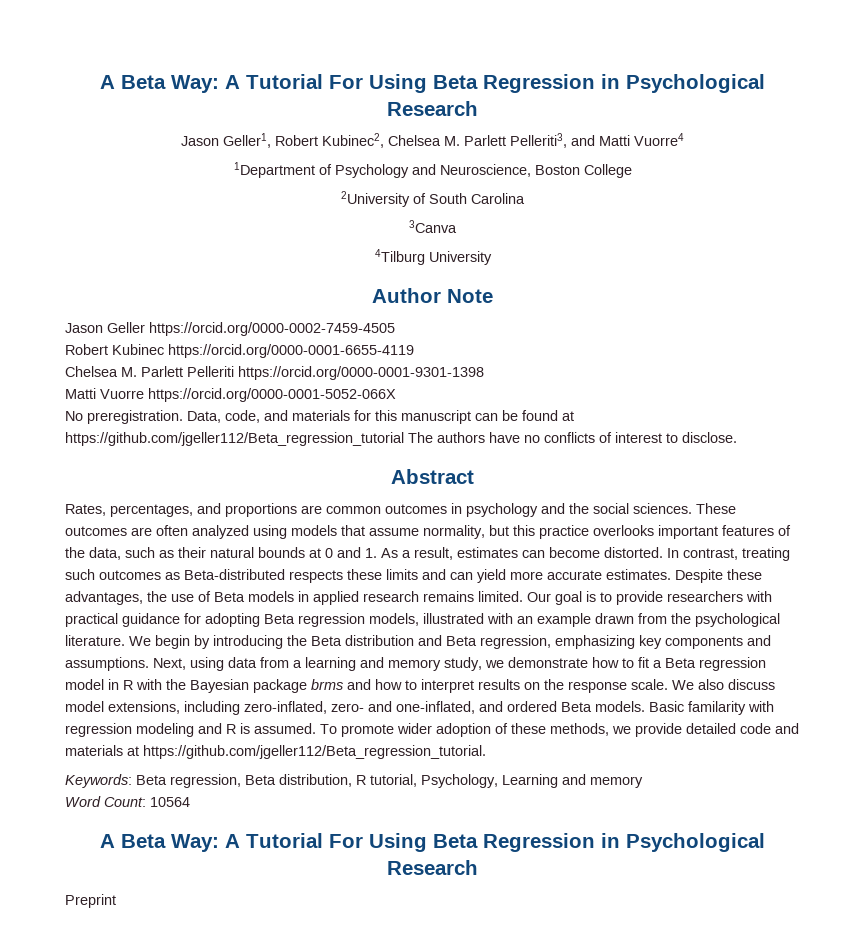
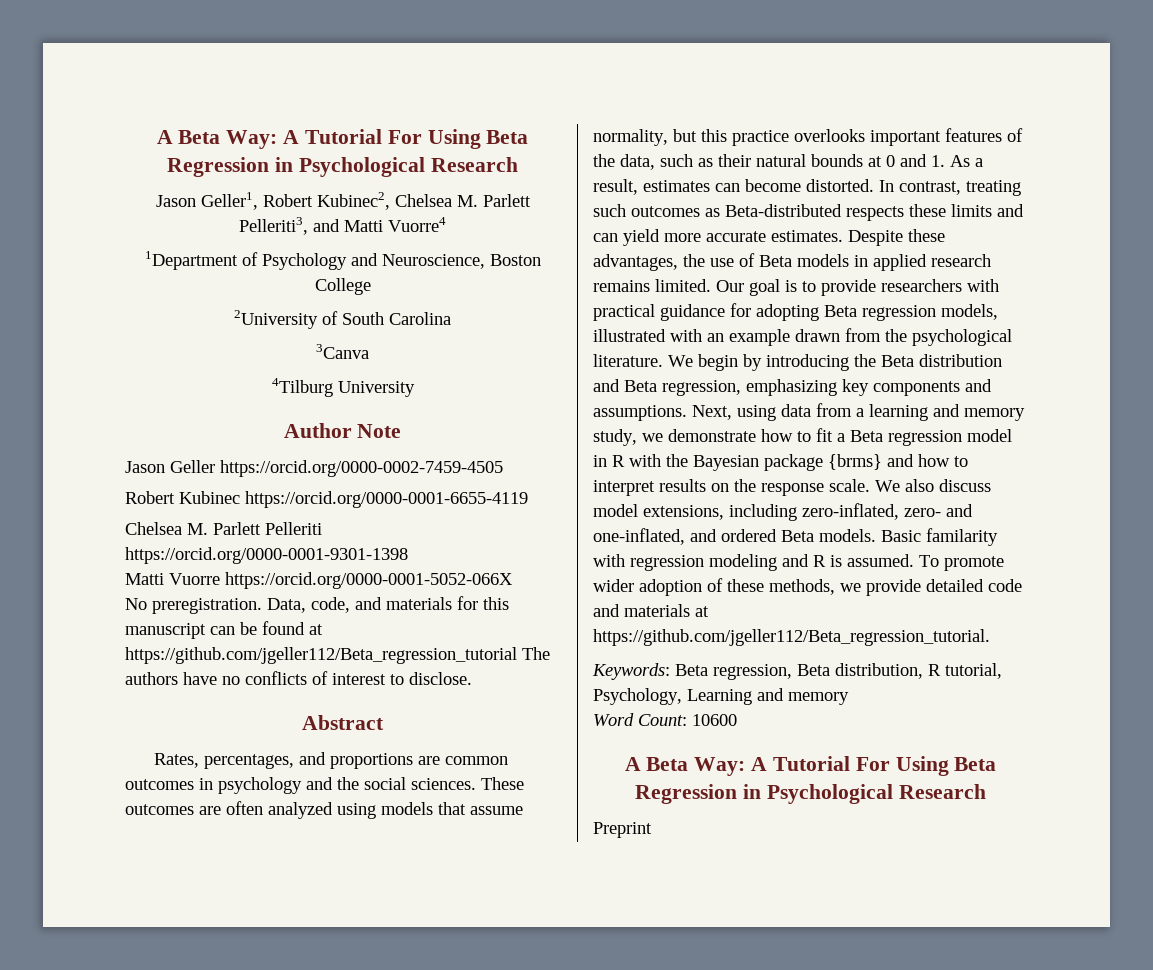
- Next, using data from a learning and memory study, we demonstrate how to fit a Beta regression model in R with the Bayesian package brms and how to interpret results on the response scale.
+ Next, using data from a learning and memory study, we demonstrate how to fit a Beta regression model in R with the Bayesian package {brms} and how to interpret results on the response scale.
- Word Count: 10564
+ Word Count: 10600

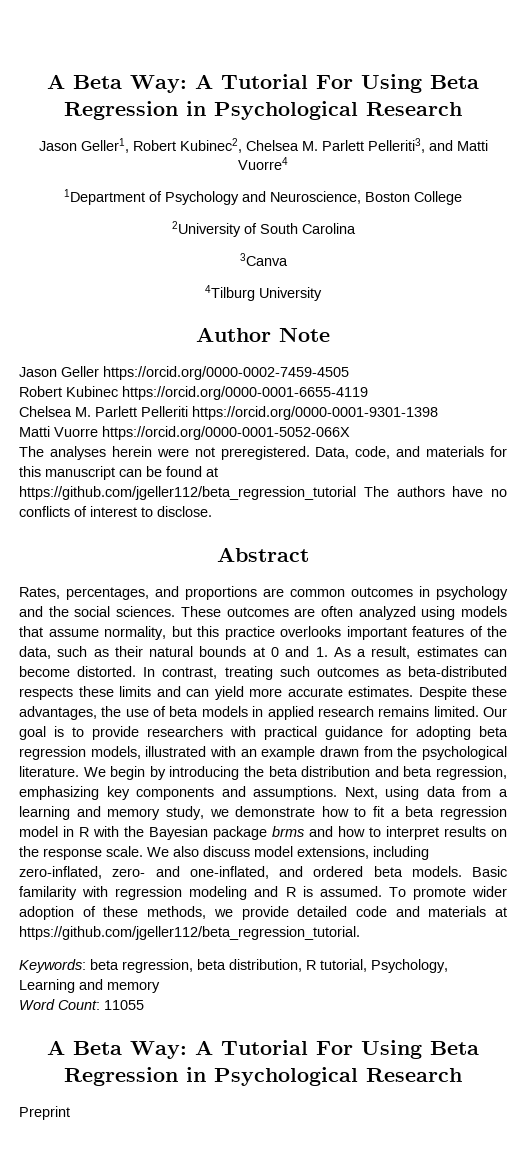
- No preregistration.
+ The analyses herein were not preregistered.
- Data, code, and materials for this manuscript can be found at https://github.com/jgeller112/Beta_regression_tutorial The authors have no conflicts of interest to disclose.
+ Data, code, and materials for this manuscript can be found at https://github.com/jgeller112/beta_regression_tutorial The authors have no conflicts of interest to disclose.
- In contrast, treating such outcomes as Beta-distributed respects these limits and can yield more accurate estimates.
+ In contrast, treating such outcomes as beta-distributed respects these limits and can yield more accurate estimates.
- Despite these advantages, the use of Beta models in applied research remains limited.
+ Despite these advantages, the use of beta models in applied research remains limited.
- Our goal is to provide researchers with practical guidance for adopting Beta regression models, illustrated with an example drawn from the psychological literature.
+ Our goal is to provide researchers with practical guidance for adopting beta regression models, illustrated with an example drawn from the psychological literature.
- We begin by introducing the Beta distribution and Beta regression, emphasizing key components and assumptions.
+ We begin by introducing the beta distribution and beta regression, emphasizing key components and assumptions.
- Next, using data from a learning and memory study, we demonstrate how to fit a Beta regression model in R with the Bayesian package {brms} and how to interpret results on the response scale.
+ Next, using data from a learning and memory study, we demonstrate how to fit a beta regression model in R with the Bayesian package brms and how to interpret results on the response scale.
- We also discuss model extensions, including zero-inflated, zero- and one-inflated, and ordered Beta models.
+ We also discuss model extensions, including zero-inflated, zero- and one-inflated, and ordered beta models.
- To promote wider adoption of these methods, we provide detailed code and materials at https://github.com/jgeller112/Beta_regression_tutorial.
+ To promote wider adoption of these methods, we provide detailed code and materials at https://github.com/jgeller112/beta_regression_tutorial.
- Keywords: Beta regression, Beta distribution, R tutorial, Psychology, Learning and memory
+ Keywords: beta regression, beta distribution, R tutorial, Psychology, Learning and memory
- Word Count: 10600
+ Word Count: 11055

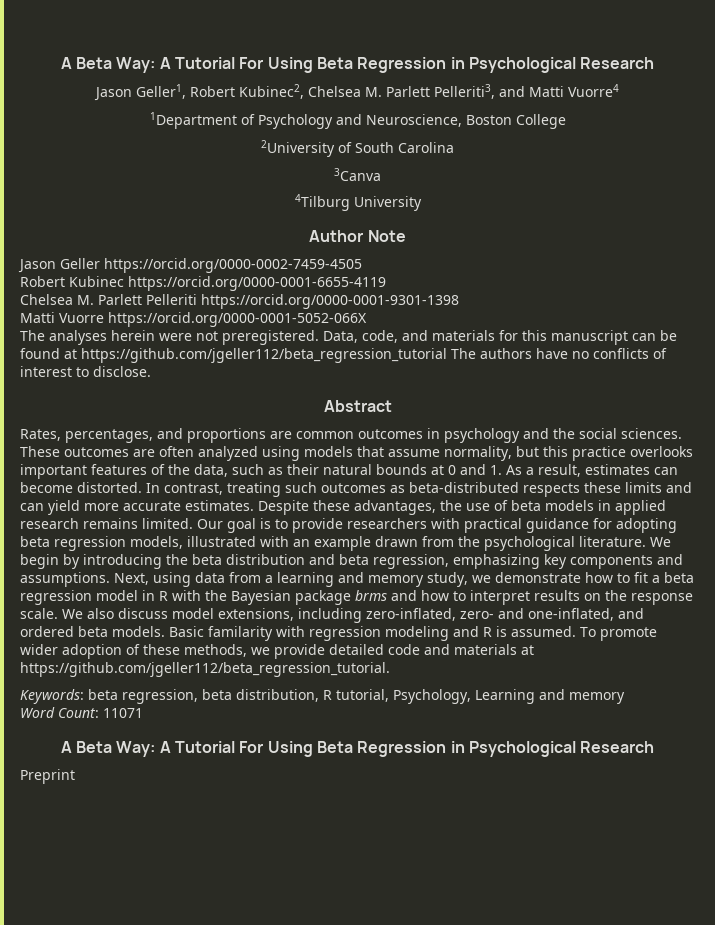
- Word Count: 11055
+ Word Count: 11071

